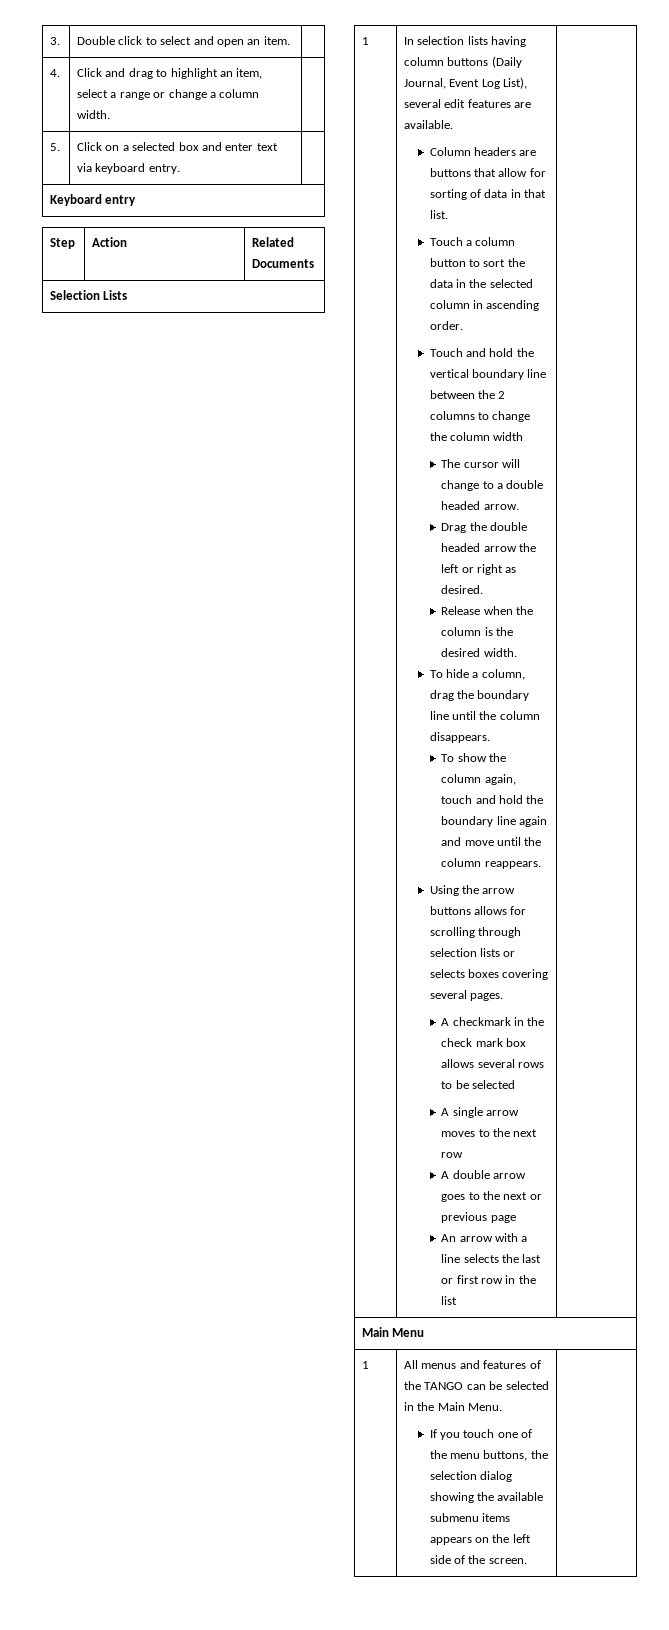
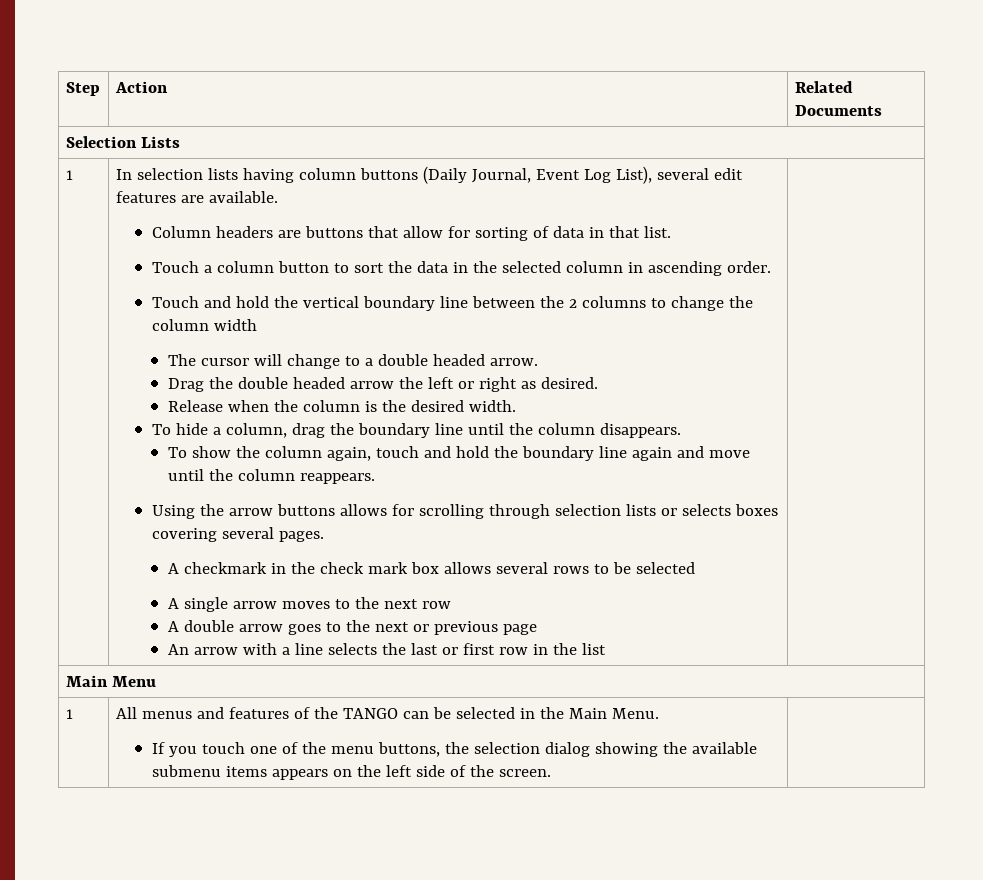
- 3. | Double click to select and open an item. |
- 4. | Click and drag to highlight an item, select a range or change a column width. |
- 5. | Click on a selected box and enter text via keyboard entry. |
- Keyboard entry

